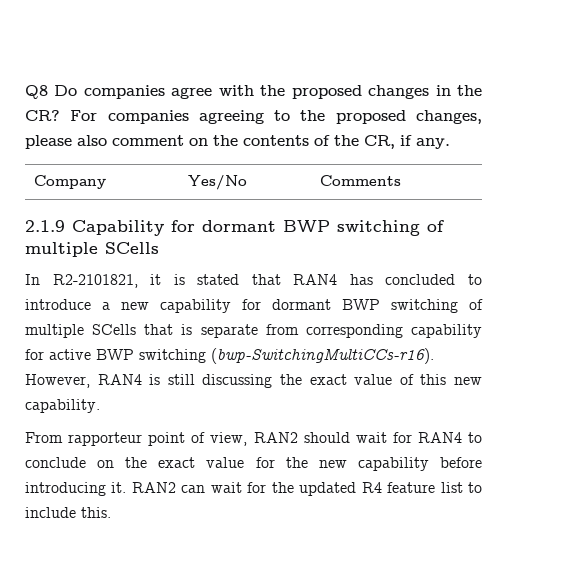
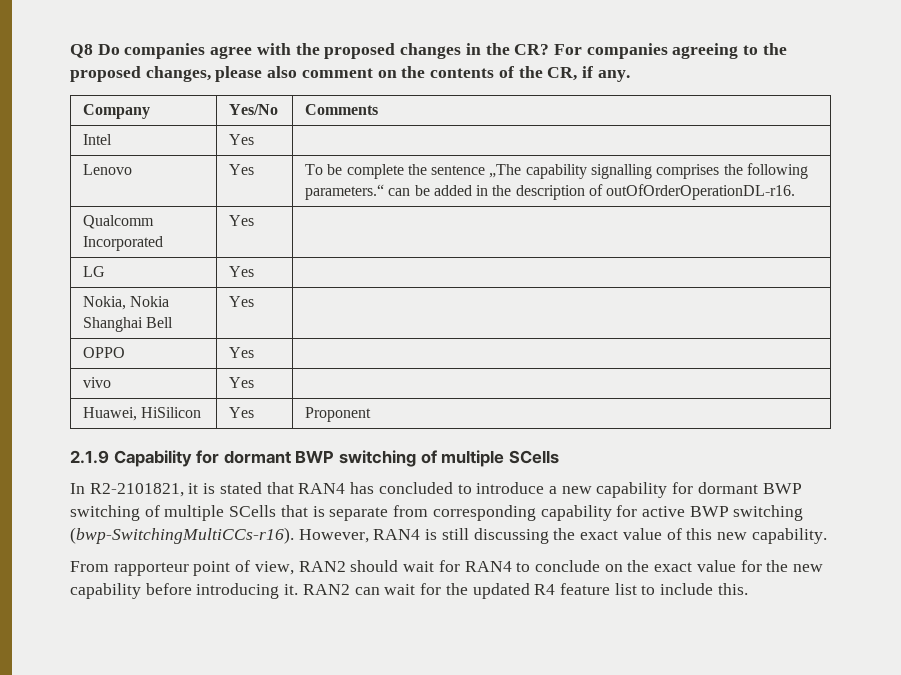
+ Intel | Yes |
+ Lenovo | Yes | To be complete the sentence „The capability signalling comprises the following parameters.“ can be added in the description of outOfOrderOperationDL-r16.
+ Qualcomm Incorporated | Yes |
+ LG | Yes |
+ Nokia, Nokia Shanghai Bell | Yes |
+ OPPO | Yes |
+ vivo | Yes |
+ Huawei, HiSilicon | Yes | Proponent

